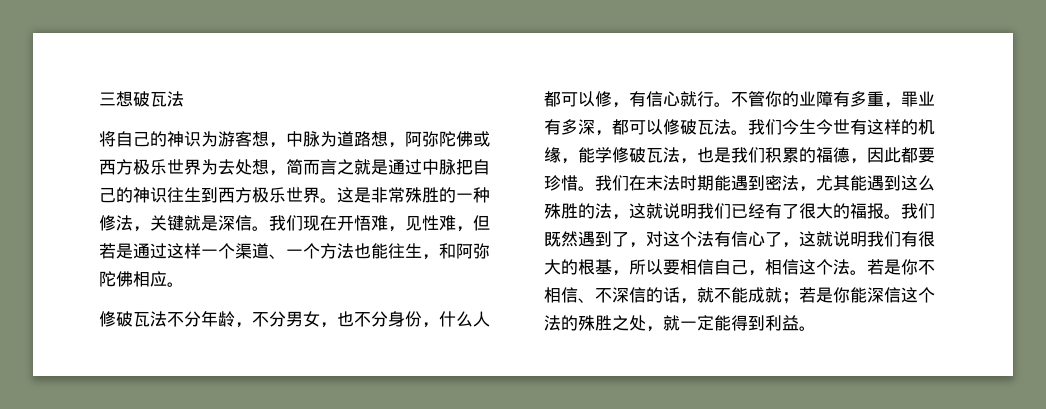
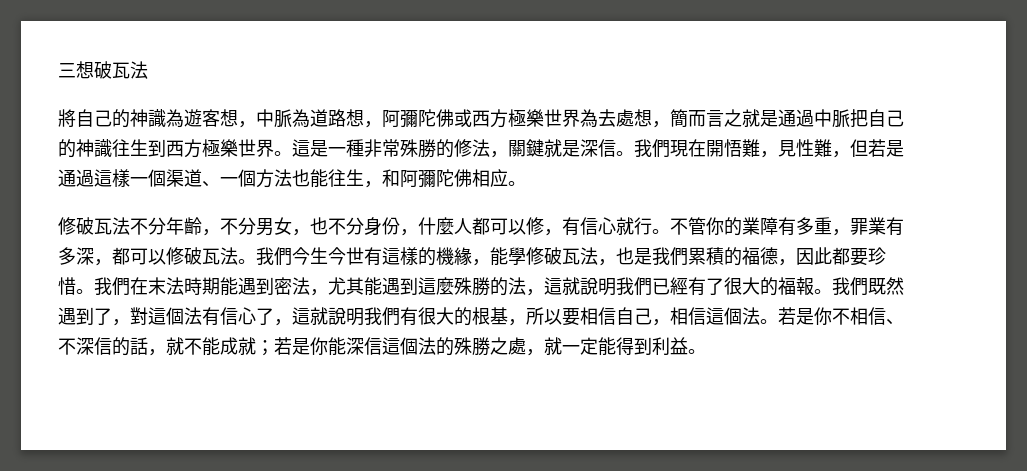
- 将自己的神识为游客想，中脉为道路想，阿弥陀佛或西方极乐世界为去处想，简而言之就是通过中脉把自己的神识往生到西方极乐世界。这是非常殊胜的一种修法，关键就是深信。我们现在开悟难，见性难，但若是通过这样一个渠道、一个方法也能往生，和阿弥陀佛相应。
+ 將自己的神識為遊客想，中脈為道路想，阿彌陀佛或西方極樂世界為去處想，簡而言之就是通過中脈把自己的神識往生到西方極樂世界。這是一種非常殊勝的修法，關鍵就是深信。我們現在開悟難，見性難，但若是通過這樣一個渠道、一個方法也能往生，和阿彌陀佛相应。
- 修破瓦法不分年龄，不分男女，也不分身份，什么人都可以修，有信心就行。
+ 修破瓦法不分年齡，不分男女，也不分身份，什麼人都可以修，有信心就行。
- 不管你的业障有多重，罪业有多深，都可以修破瓦法。
+ 不管你的業障有多重，罪業有多深，都可以修破瓦法。
- 我们今生今世有这样的机缘，能学修破瓦法，也是我们积累的福德，因此都要珍惜。
+ 我們今生今世有這樣的機緣，能學修破瓦法，也是我們累積的福德，因此都要珍惜。
- 我们在末法时期能遇到密法，尤其能遇到这么殊胜的法，这就说明我们已经有了很大的福报。我们既然遇到了，对这个法有信心了，这就说明我们有很大的根基，所以要相信自己，相信这个法。
+ 我們在末法時期能遇到密法，尤其能遇到這麼殊勝的法，這就說明我們已經有了很大的福報。我們既然遇到了，對這個法有信心了，這就說明我們有很大的根基，所以要相信自己，相信這個法。
- 若是你不相信、不深信的话，就不能成就；若是你能深信这个法的殊胜之处，就一定能得到利益。
+ 若是你不相信、不深信的話，就不能成就；若是你能深信這個法的殊勝之處，就一定能得到利益。

